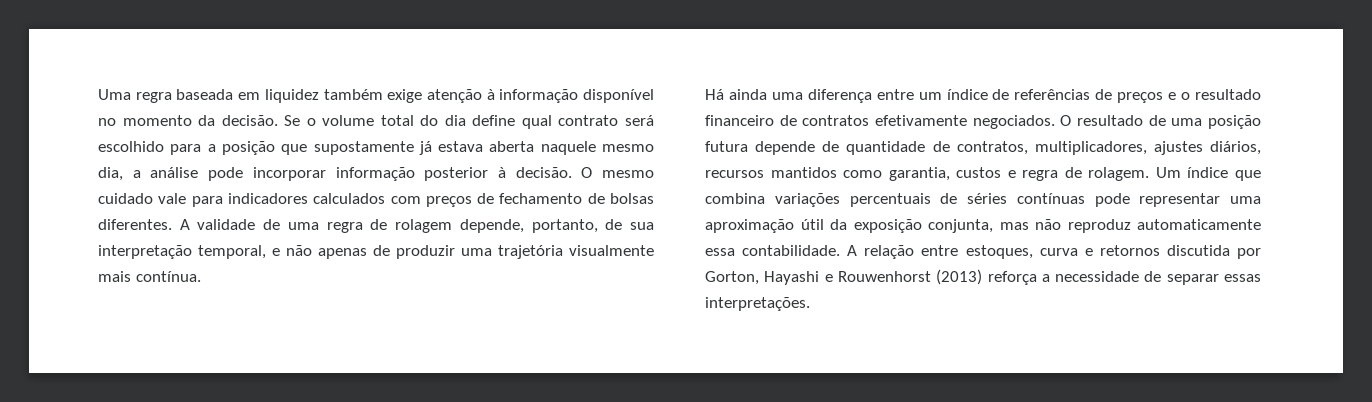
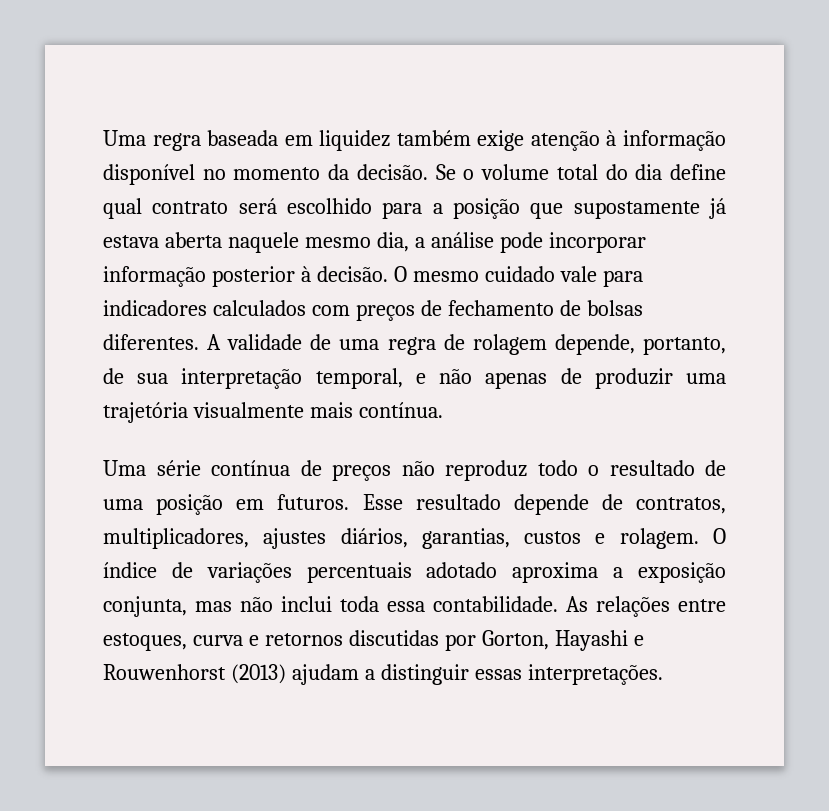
- Há ainda uma diferença entre um índice de referências de preços e o resultado financeiro de contratos efetivamente negociados. O resultado de uma posição futura depende de quantidade de contratos, multiplicadores, ajustes diários, recursos mantidos como garantia, custos e regra de rolagem. Um índice que combina variações percentuais de séries contínuas pode representar uma aproximação útil da exposição conjunta, mas não reproduz automaticamente essa contabilidade. A relação entre estoques, curva e retornos discutida por Gorton, Hayashi e Rouwenhorst (2013) reforça a necessidade de separar essas interpretações.
+ Uma série contínua de preços não reproduz todo o resultado de uma posição em futuros. Esse resultado depende de contratos, multiplicadores, ajustes diários, garantias, custos e rolagem. O índice de variações percentuais adotado aproxima a exposição conjunta, mas não inclui toda essa contabilidade. As relações entre estoques, curva e retornos discutidas por Gorton, Hayashi e Rouwenhorst (2013) ajudam a distinguir essas interpretações.

